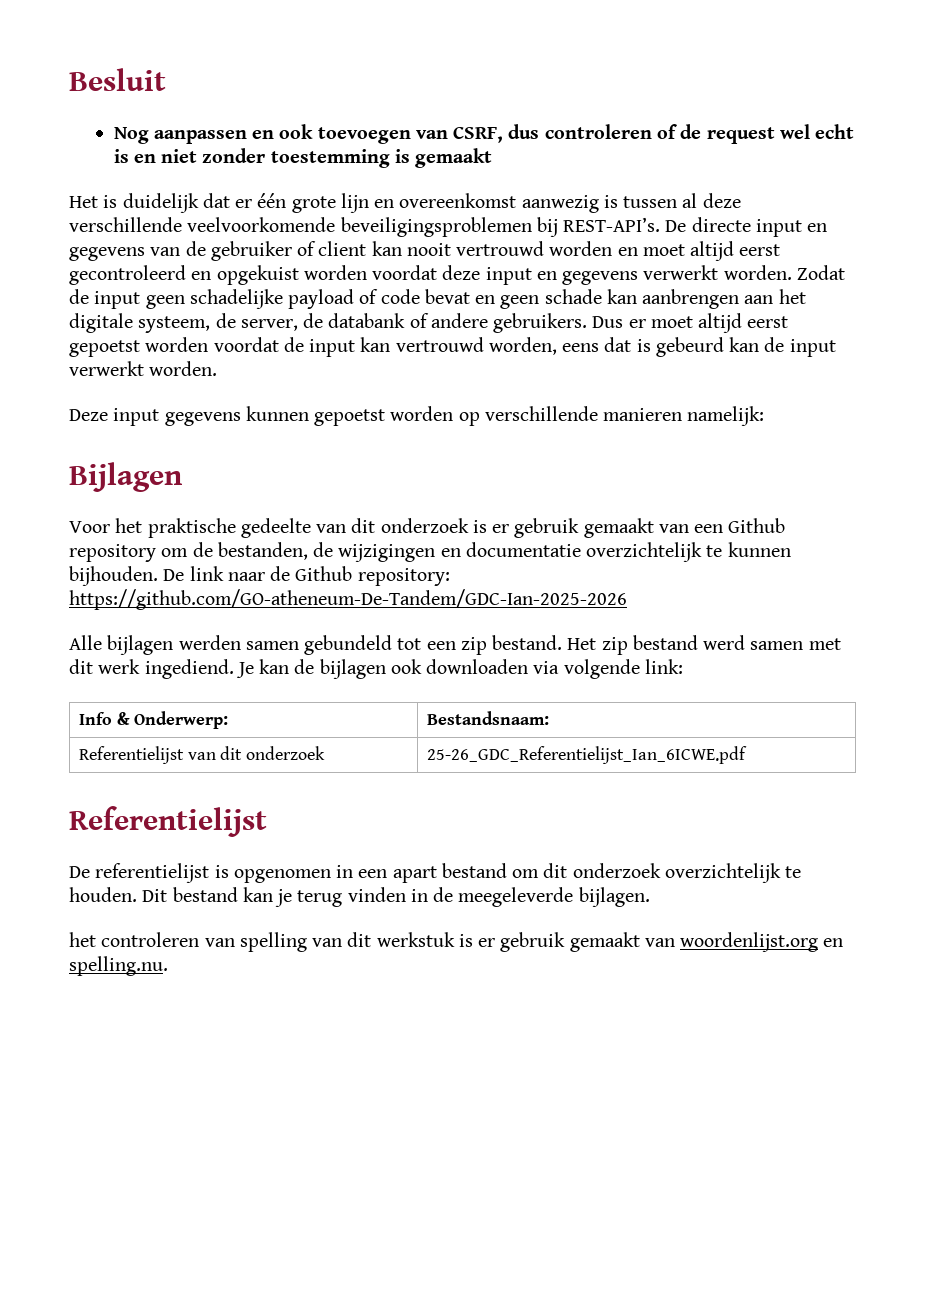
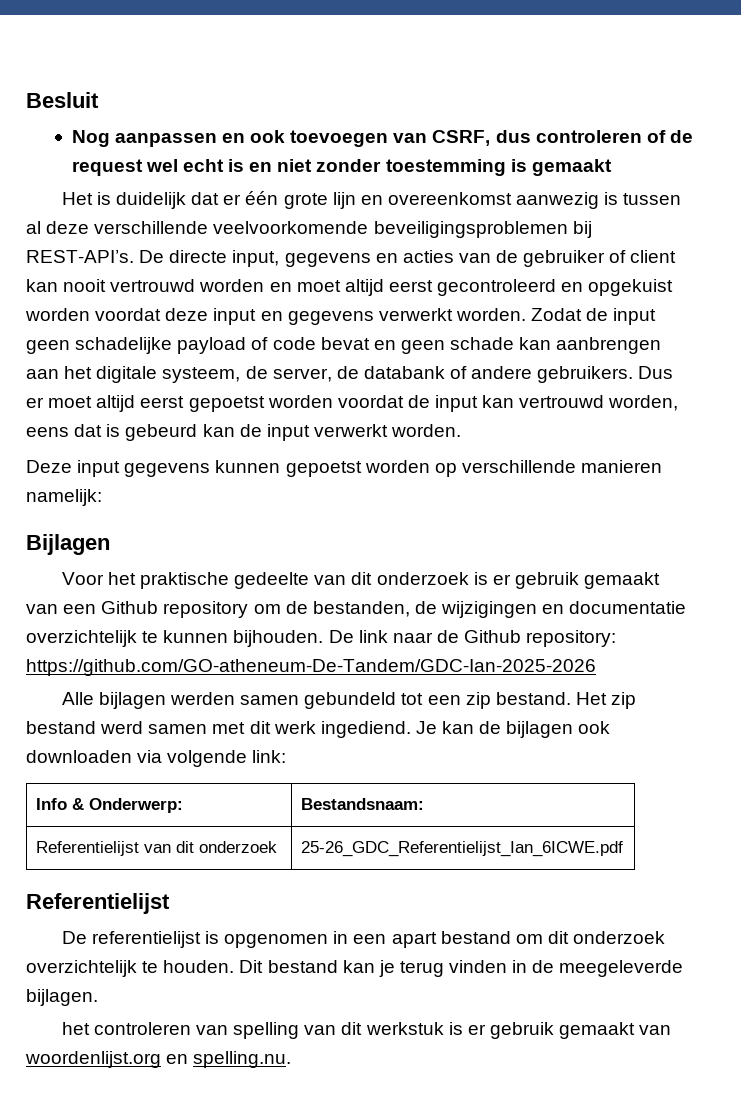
- De directe input en gegevens van de gebruiker of client kan nooit vertrouwd worden en moet altijd eerst gecontroleerd en opgekuist worden voordat deze input en gegevens verwerkt worden.
+ De directe input, gegevens en acties van de gebruiker of client kan nooit vertrouwd worden en moet altijd eerst gecontroleerd en opgekuist worden voordat deze input en gegevens verwerkt worden.

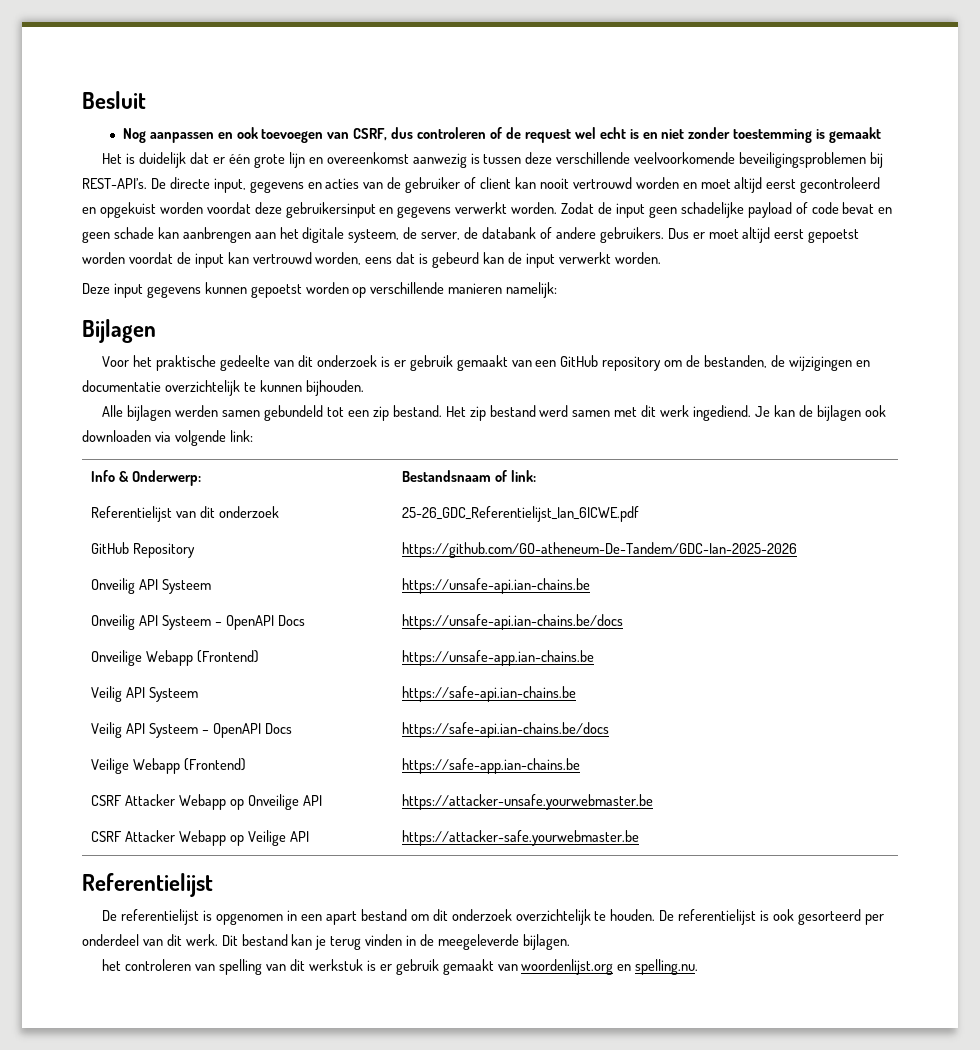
- Het is duidelijk dat er één grote lijn en overeenkomst aanwezig is tussen al deze verschillende veelvoorkomende beveiligingsproblemen bij REST-API’s.
+ Het is duidelijk dat er één grote lijn en overeenkomst aanwezig is tussen deze verschillende veelvoorkomende beveiligingsproblemen bij REST-API’s.
- De directe input, gegevens en acties van de gebruiker of client kan nooit vertrouwd worden en moet altijd eerst gecontroleerd en opgekuist worden voordat deze input en gegevens verwerkt worden.
+ De directe input, gegevens en acties van de gebruiker of client kan nooit vertrouwd worden en moet altijd eerst gecontroleerd en opgekuist worden voordat deze gebruikersinput en gegevens verwerkt worden.
- Voor het praktische gedeelte van dit onderzoek is er gebruik gemaakt van een Github repository om de bestanden, de wijzigingen en documentatie overzichtelijk te kunnen bijhouden. De link naar de Github repository: https://github.com/GO-atheneum-De-Tandem/GDC-Ian-2025-2026
+ Voor het praktische gedeelte van dit onderzoek is er gebruik gemaakt van een GitHub repository om de bestanden, de wijzigingen en documentatie overzichtelijk te kunnen bijhouden.
- Info & Onderwerp: | Bestandsnaam:
+ Info & Onderwerp: | Bestandsnaam of link:
+ GitHub Repository | https://github.com/GO-atheneum-De-Tandem/GDC-Ian-2025-2026
+ Onveilig API Systeem | https://unsafe-api.ian-chains.be
+ Onveilig API Systeem – OpenAPI Docs | https://unsafe-api.ian-chains.be/docs
+ Onveilige Webapp (Frontend) | https://unsafe-app.ian-chains.be
+ Veilig API Systeem | https://safe-api.ian-chains.be
+ Veilig API Systeem – OpenAPI Docs | https://safe-api.ian-chains.be/docs
+ Veilige Webapp (Frontend) | https://safe-app.ian-chains.be
+ CSRF Attacker Webapp op Onveilige API | https://attacker-unsafe.yourwebmaster.be
+ CSRF Attacker Webapp op Veilige API | https://attacker-safe.yourwebmaster.be
+ De referentielijst is ook gesorteerd per onderdeel van dit werk.

